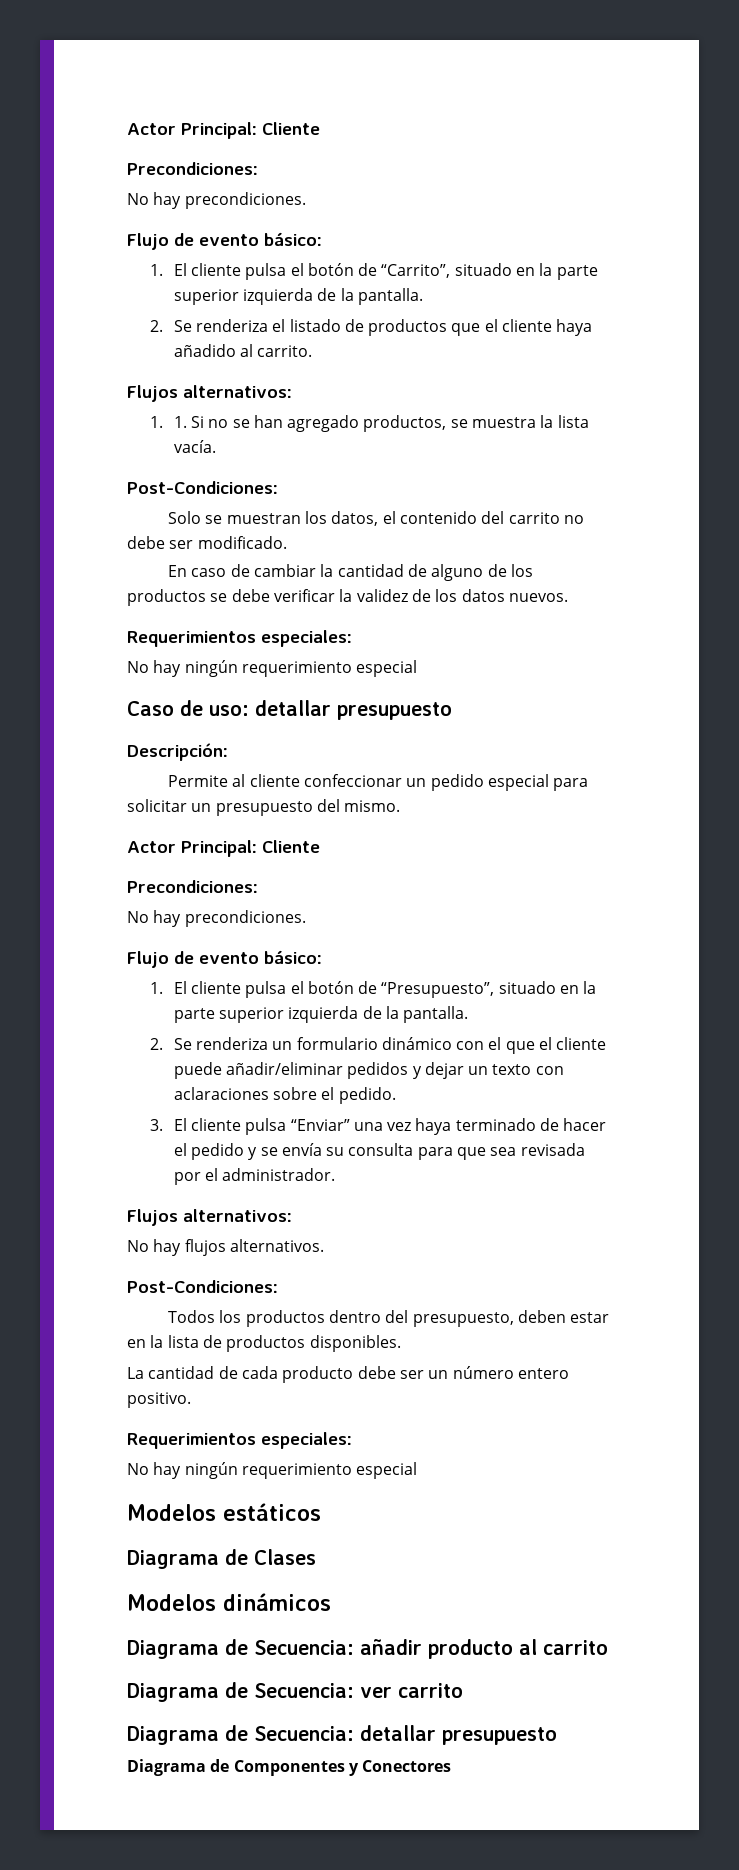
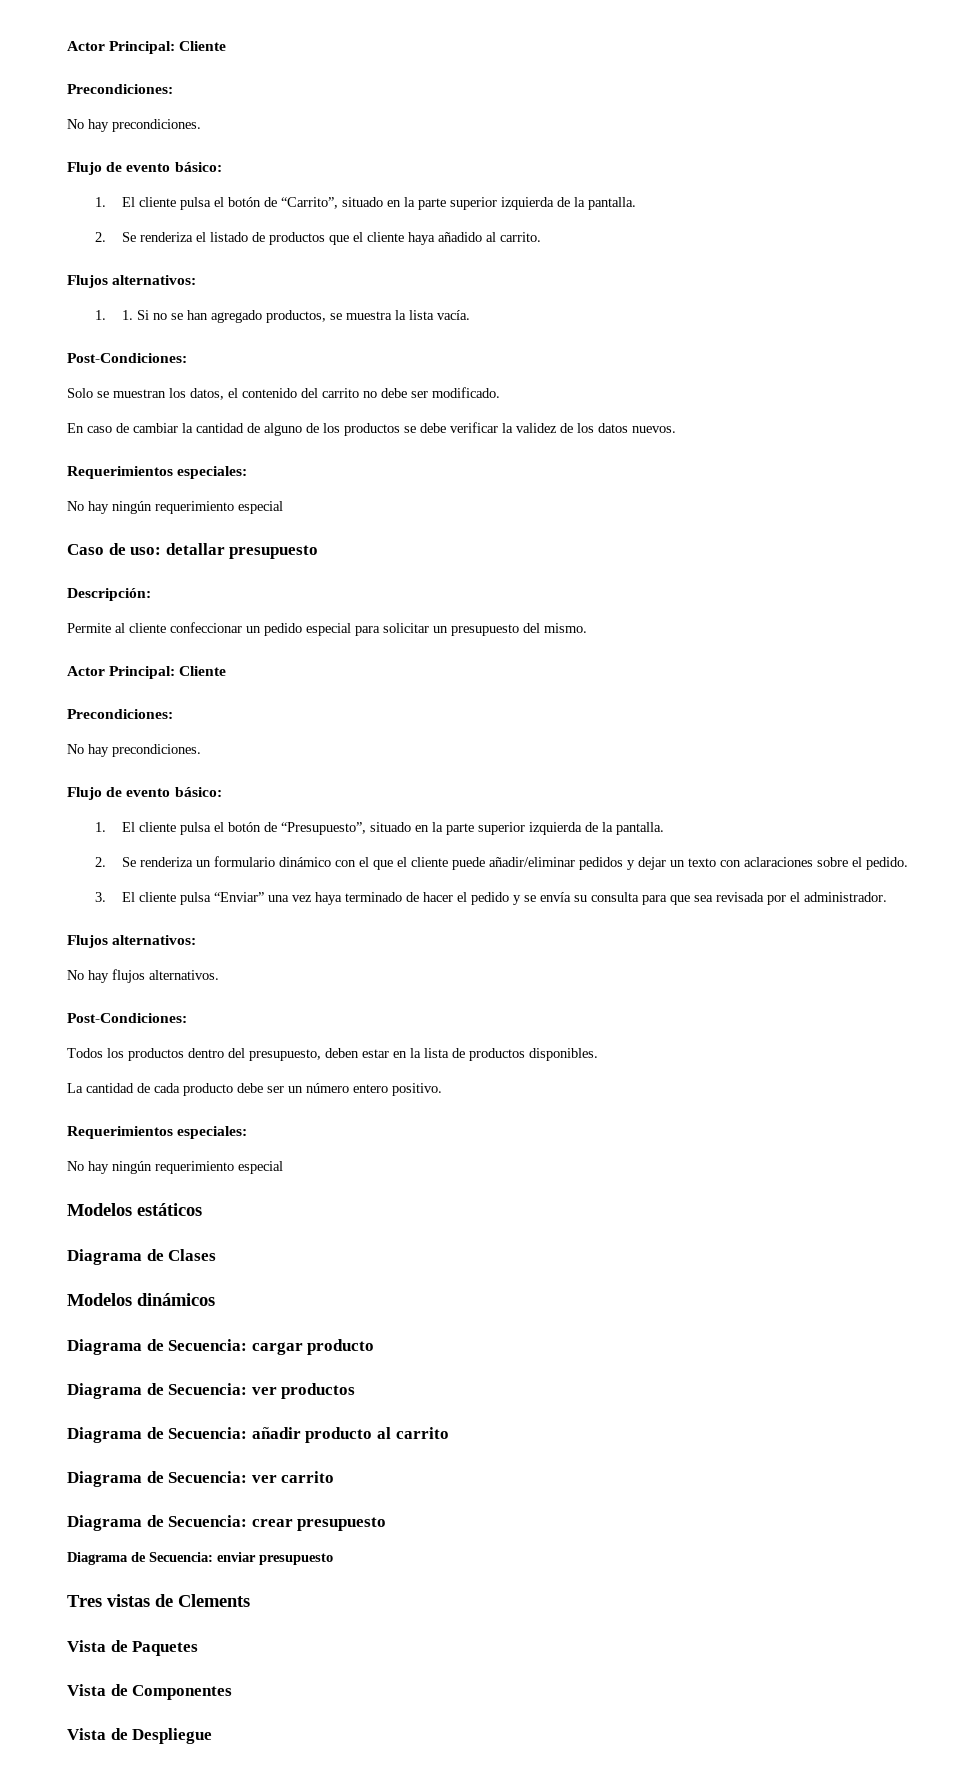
+ Diagrama de Secuencia: cargar producto
+ Diagrama de Secuencia: ver productos
- Diagrama de Secuencia: detallar presupuesto
+ Diagrama de Secuencia: crear presupuesto
- Diagrama de Componentes y Conectores
+ Diagrama de Secuencia: enviar presupuesto
+ Tres vistas de Clements
+ Vista de Paquetes
+ Vista de Componentes
+ Vista de Despliegue

